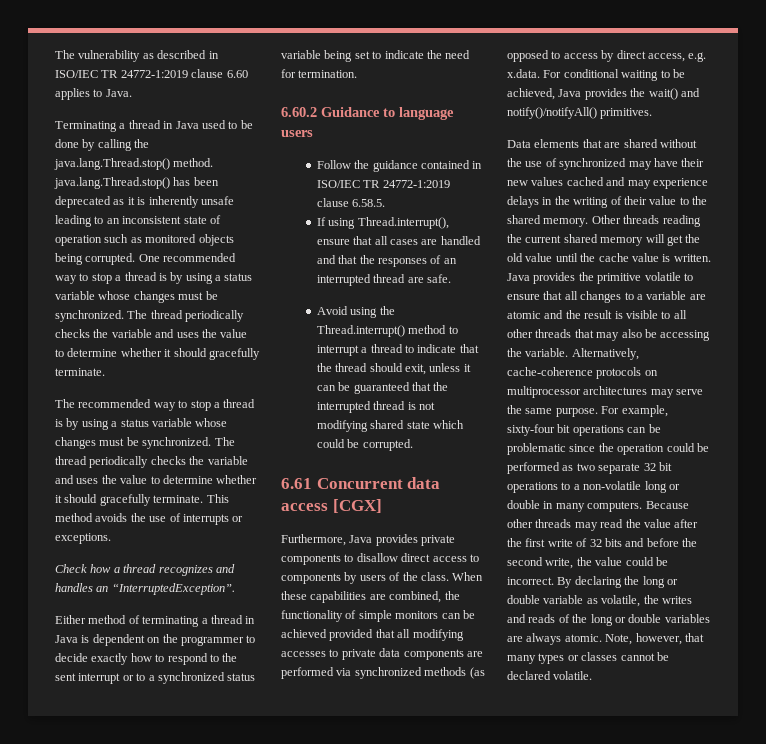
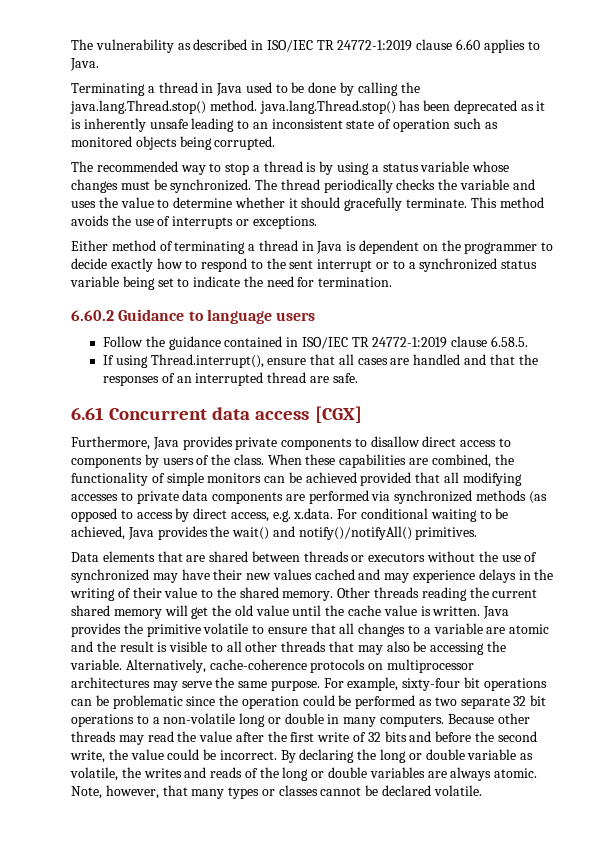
- One recommended way to stop a thread is by using a status variable whose changes must be synchronized. The thread periodically checks the variable and uses the value to determine whether it should gracefully terminate.
- Check how a thread recognizes and handles an “InterruptedException”.
- Avoid using the Thread.interrupt() method to interrupt a thread to indicate that the thread should exit, unless it can be guaranteed that the interrupted thread is not modifying shared state which could be corrupted.
- Data elements that are shared without the use of synchronized may have their new values cached and may experience delays in the writing of their value to the shared memory.
+ Data elements that are shared between threads or executors without the use of synchronized may have their new values cached and may experience delays in the writing of their value to the shared memory.

